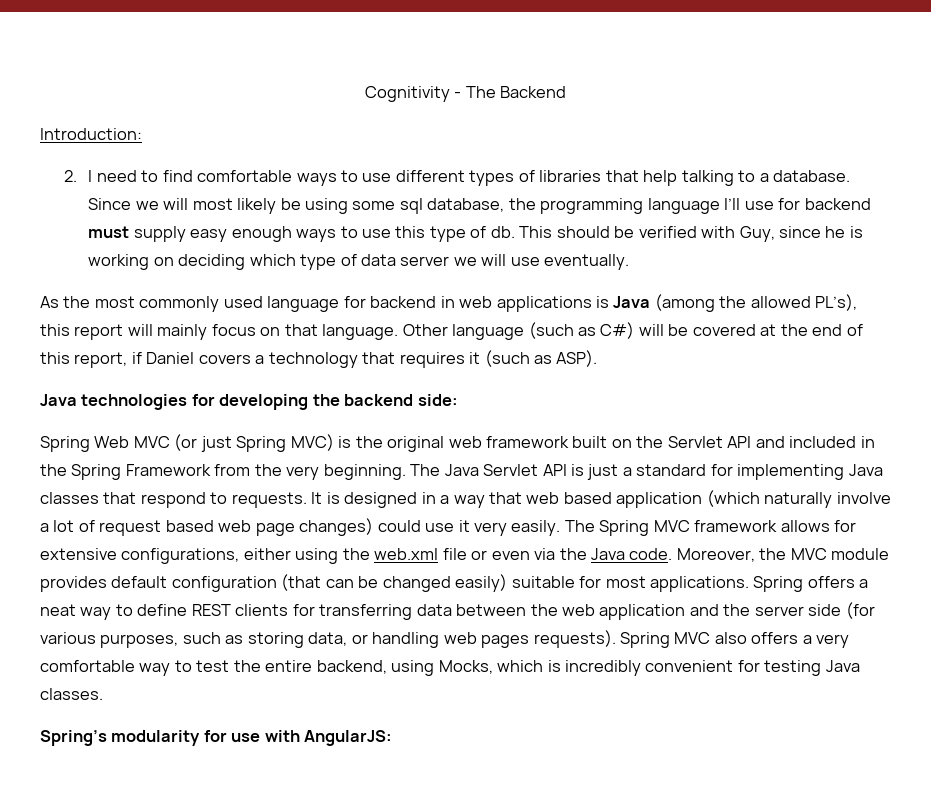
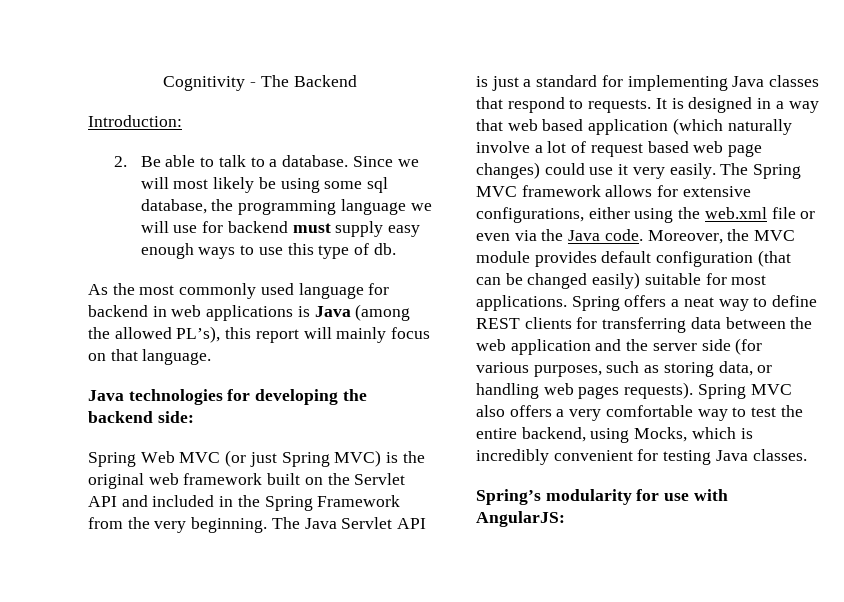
- 2. I need to find comfortable ways to use different types of libraries that help talking to a database.
+ 2. Be able to talk to a database.
- Since we will most likely be using some sql database, the programming language I’ll use for backend must supply easy enough ways to use this type of db. This should be verified with Guy, since he is working on deciding which type of data server we will use eventually.
+ Since we will most likely be using some sql database, the programming language we will use for backend must supply easy enough ways to use this type of db.
- Other language (such as C#) will be covered at the end of this report, if Daniel covers a technology that requires it (such as ASP).

